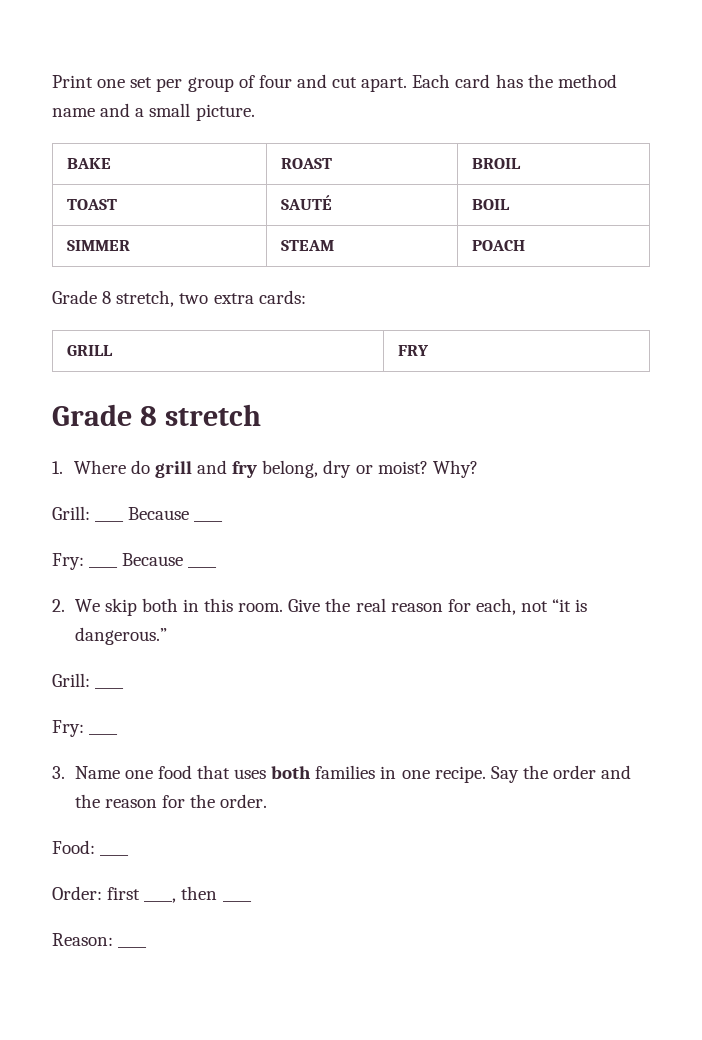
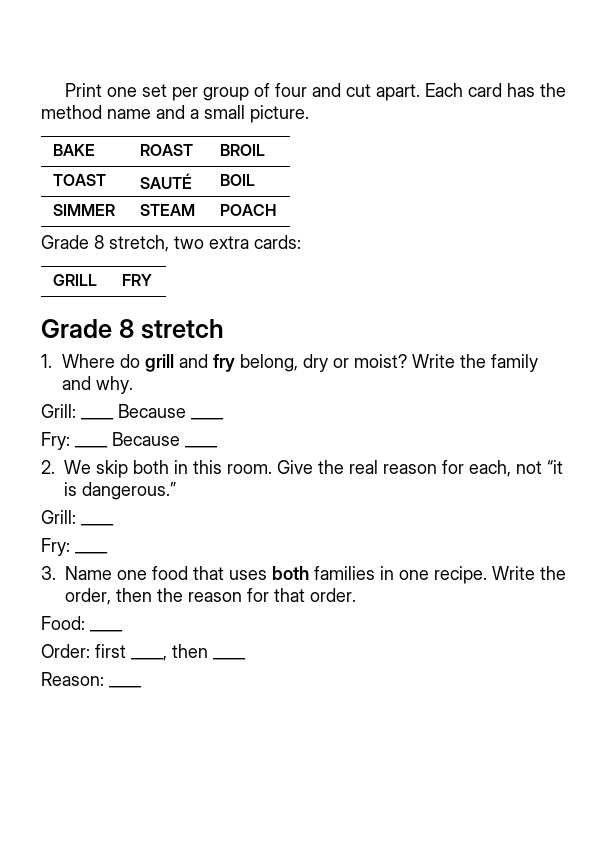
- Why?
+ Write the family and why.
- Say the order and the reason for the order.
+ Write the order, then the reason for that order.

